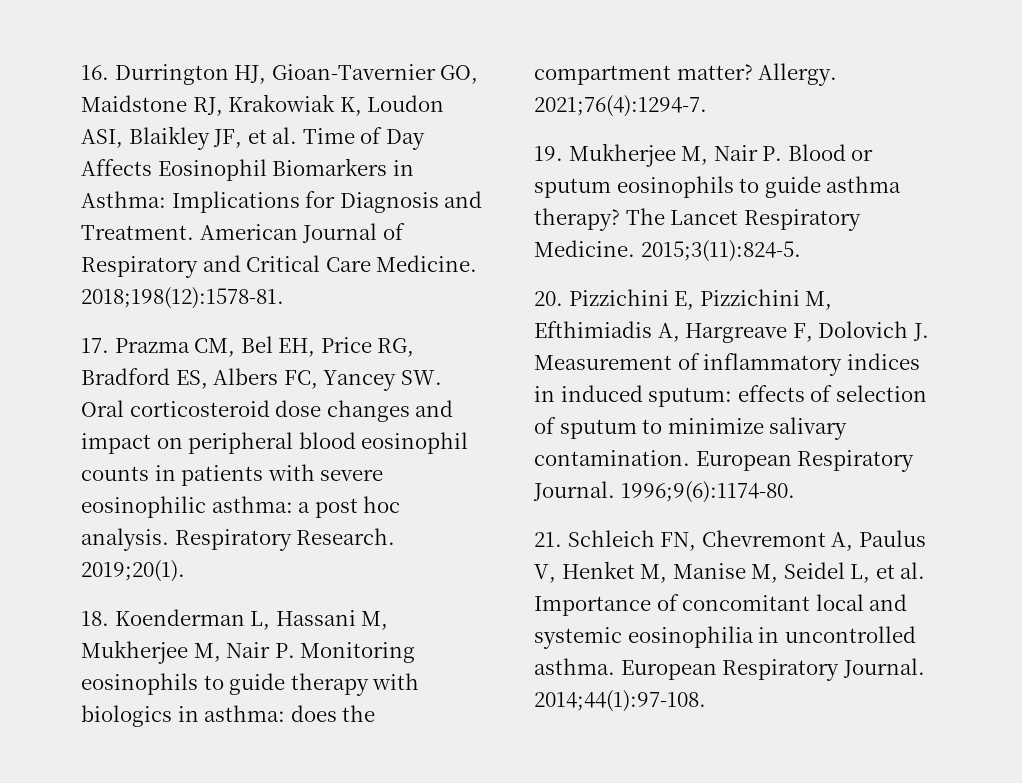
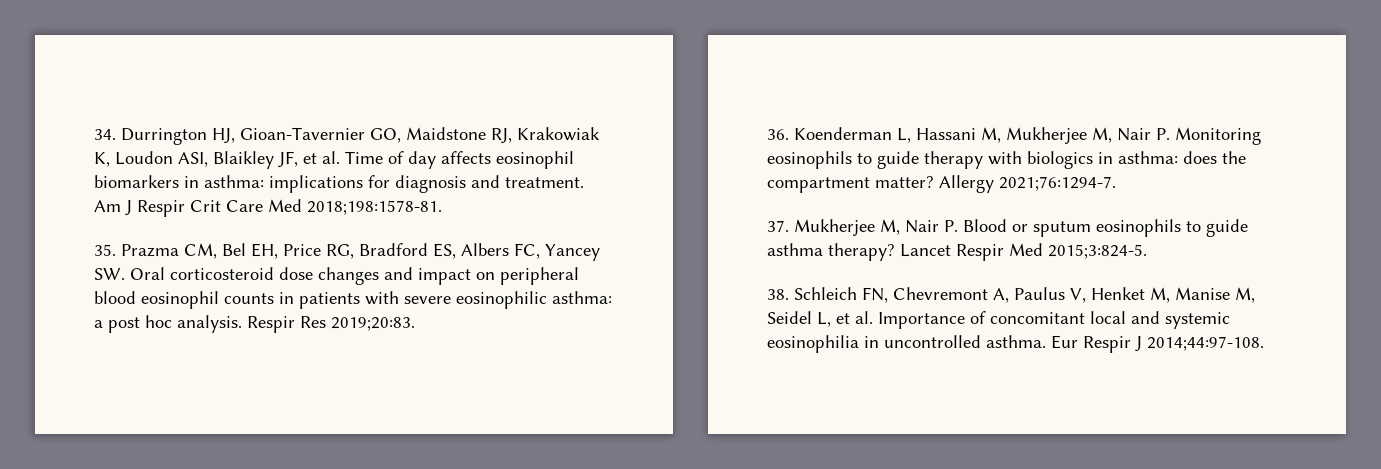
- 16. Durrington HJ, Gioan-Tavernier GO, Maidstone RJ, Krakowiak K, Loudon ASI, Blaikley JF, et al. Time of Day Affects Eosinophil Biomarkers in Asthma: Implications for Diagnosis and Treatment. American Journal of Respiratory and Critical Care Medicine. 2018;198(12):1578-81.
- 17. Prazma CM, Bel EH, Price RG, Bradford ES, Albers FC, Yancey SW. Oral corticosteroid dose changes and impact on peripheral blood eosinophil counts in patients with severe eosinophilic asthma: a post hoc analysis.
+ 34. Durrington HJ, Gioan-Tavernier GO, Maidstone RJ, Krakowiak K, Loudon ASI, Blaikley JF, et al. Time of day affects eosinophil biomarkers in asthma: implications for diagnosis and treatment. Am J Respir Crit Care Med 2018;198:1578-81.
+ 35. Prazma CM, Bel EH, Price RG, Bradford ES, Albers FC, Yancey SW. Oral corticosteroid dose changes and impact on peripheral blood eosinophil counts in patients with severe eosinophilic asthma: a post hoc analysis.
- Respiratory Research. 2019;20(1).
- 18. Koenderman L, Hassani M, Mukherjee M, Nair P. Monitoring eosinophils to guide therapy with biologics in asthma: does the compartment matter?
+ Respir Res 2019;20:83.
+ 36. Koenderman L, Hassani M, Mukherjee M, Nair P. Monitoring eosinophils to guide therapy with biologics in asthma: does the compartment matter?
- Allergy. 2021;76(4):1294-7.
- 19. Mukherjee M, Nair P. Blood or sputum eosinophils to guide asthma therapy?
+ Allergy 2021;76:1294-7.
+ 37. Mukherjee M, Nair P. Blood or sputum eosinophils to guide asthma therapy?
- The Lancet Respiratory Medicine. 2015;3(11):824-5.
- 20. Pizzichini E, Pizzichini M, Efthimiadis A, Hargreave F, Dolovich J. Measurement of inflammatory indices in induced sputum: effects of selection of sputum to minimize salivary contamination. European Respiratory Journal. 1996;9(6):1174-80.
- 21. Schleich FN, Chevremont A, Paulus V, Henket M, Manise M, Seidel L, et al. Importance of concomitant local and systemic eosinophilia in uncontrolled asthma.
+ Lancet Respir Med 2015;3:824-5.
+ 38. Schleich FN, Chevremont A, Paulus V, Henket M, Manise M, Seidel L, et al. Importance of concomitant local and systemic eosinophilia in uncontrolled asthma.
- European Respiratory Journal. 2014;44(1):97-108.
+ Eur Respir J 2014;44:97-108.

